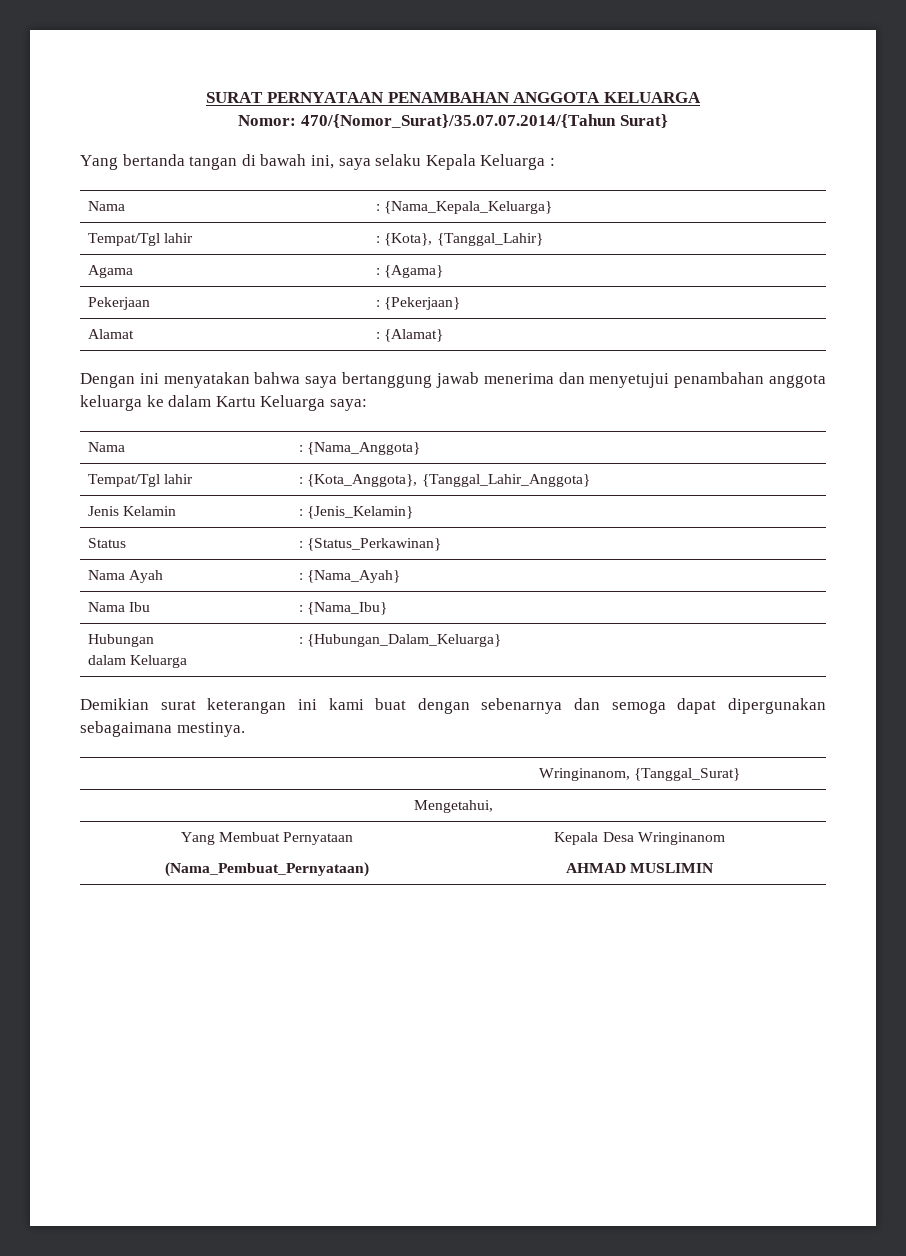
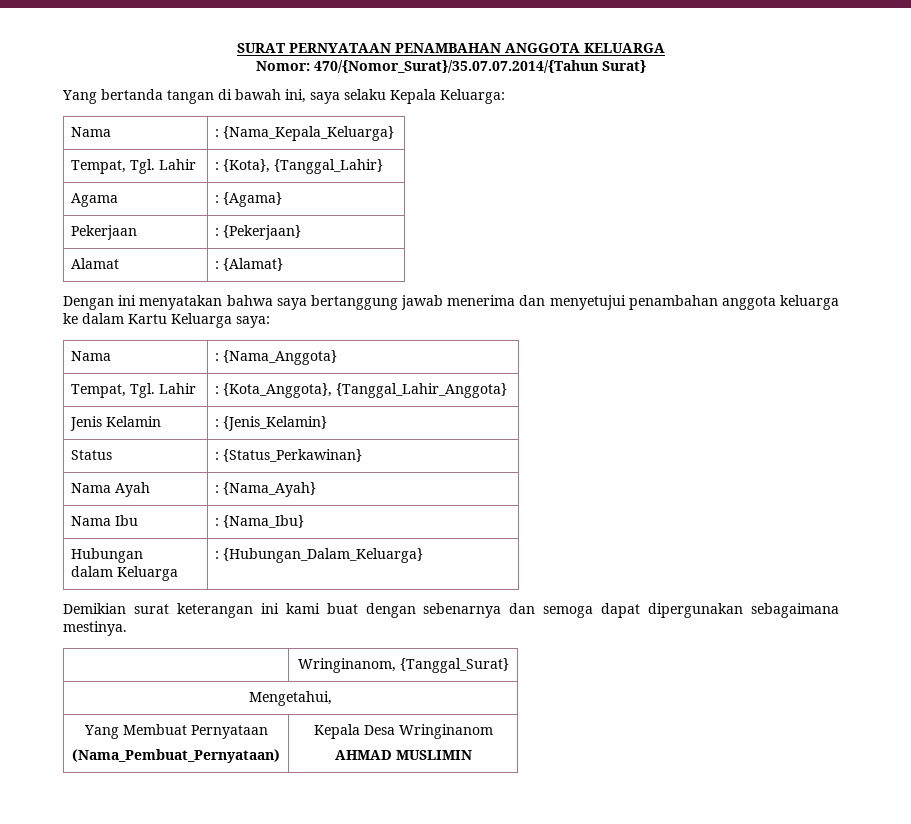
- Yang bertanda tangan di bawah ini, saya selaku Kepala Keluarga :
+ Yang bertanda tangan di bawah ini, saya selaku Kepala Keluarga:
- Tempat/Tgl lahir | : {Kota}, {Tanggal_Lahir}
+ Tempat, Tgl. Lahir | : {Kota}, {Tanggal_Lahir}
- Tempat/Tgl lahir | : {Kota_Anggota}, {Tanggal_Lahir_Anggota}
+ Tempat, Tgl. Lahir | : {Kota_Anggota}, {Tanggal_Lahir_Anggota}

